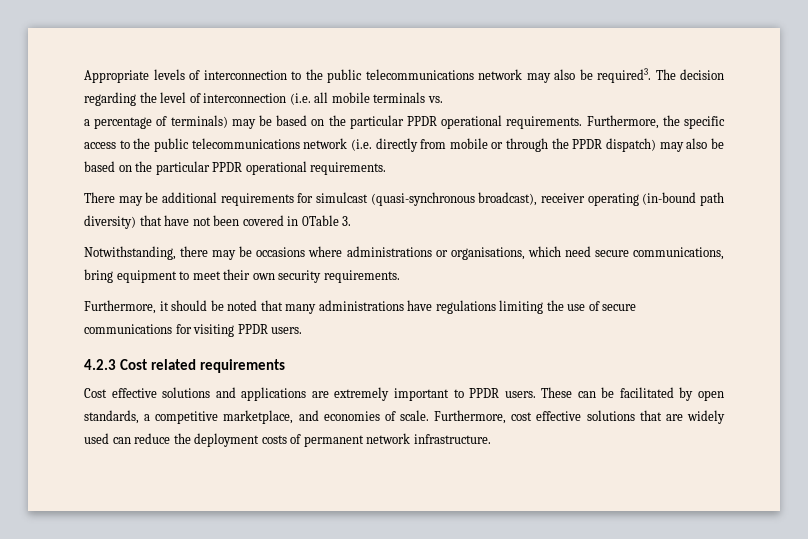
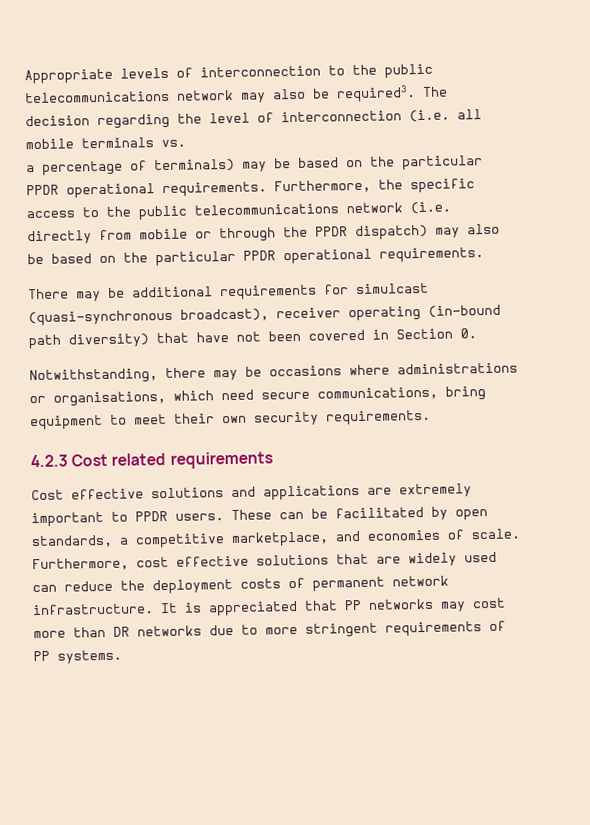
- There may be additional requirements for simulcast (quasi-synchronous broadcast), receiver operating (in-bound path diversity) that have not been covered in 0Table 3.
+ There may be additional requirements for simulcast (quasi-synchronous broadcast), receiver operating (in-bound path diversity) that have not been covered in Section 0.
- Furthermore, it should be noted that many administrations have regulations limiting the use of secure communications for visiting PPDR users.
+ It is appreciated that PP networks may cost more than DR networks due to more stringent requirements of PP systems.

